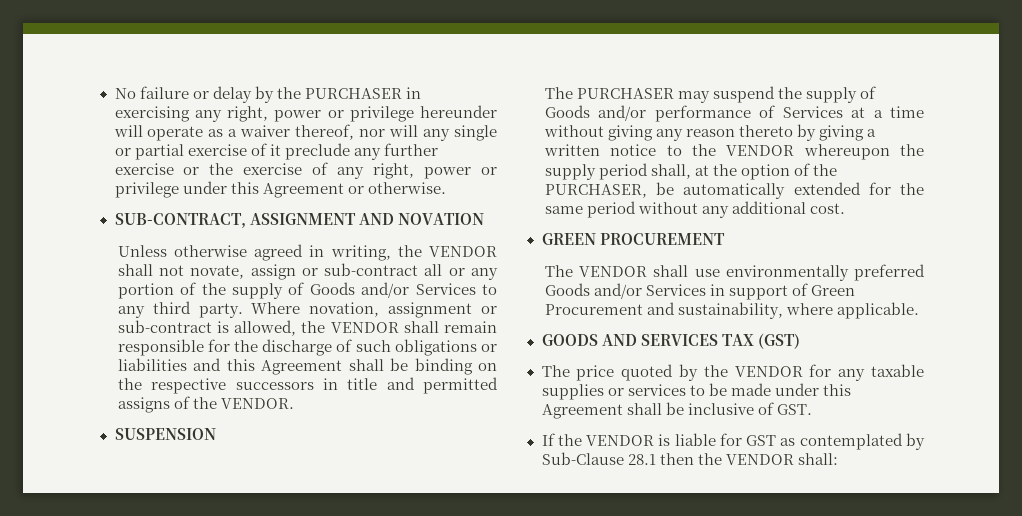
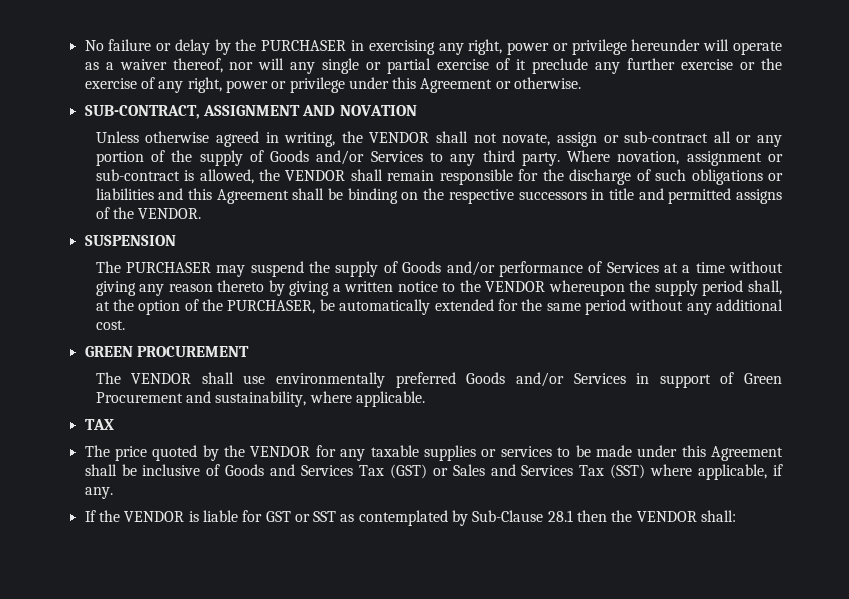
- GOODS AND SERVICES TAX (GST)
+ TAX
- The price quoted by the VENDOR for any taxable supplies or services to be made under this Agreement shall be inclusive of GST.
+ The price quoted by the VENDOR for any taxable supplies or services to be made under this Agreement shall be inclusive of Goods and Services Tax (GST) or Sales and Services Tax (SST) where applicable, if any.
- If the VENDOR is liable for GST as contemplated by Sub-Clause 28.1 then the VENDOR shall:
+ If the VENDOR is liable for GST or SST as contemplated by Sub-Clause 28.1 then the VENDOR shall:

